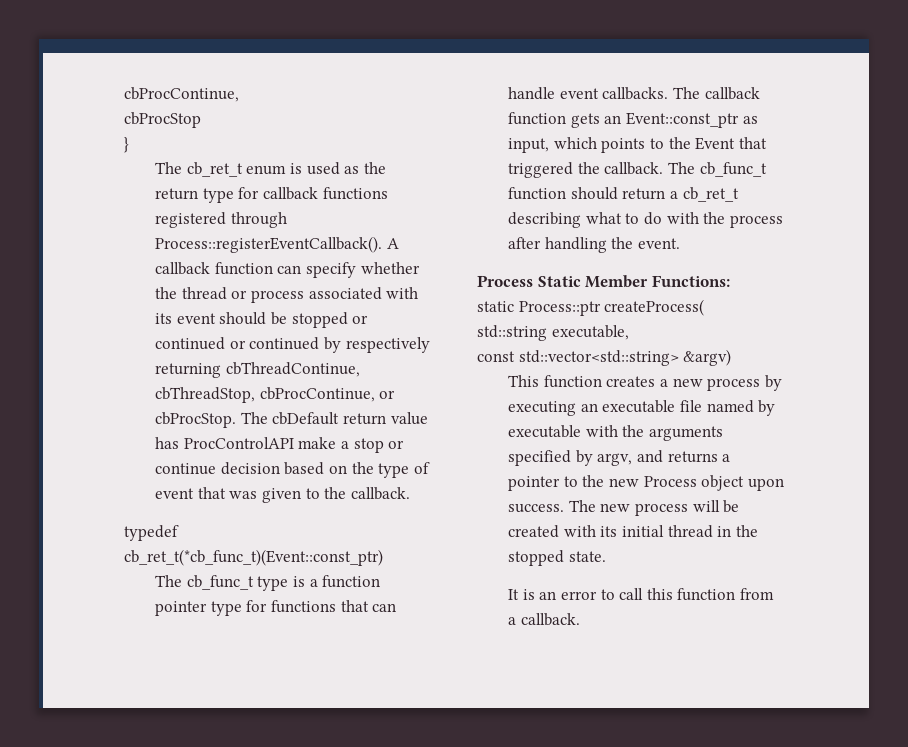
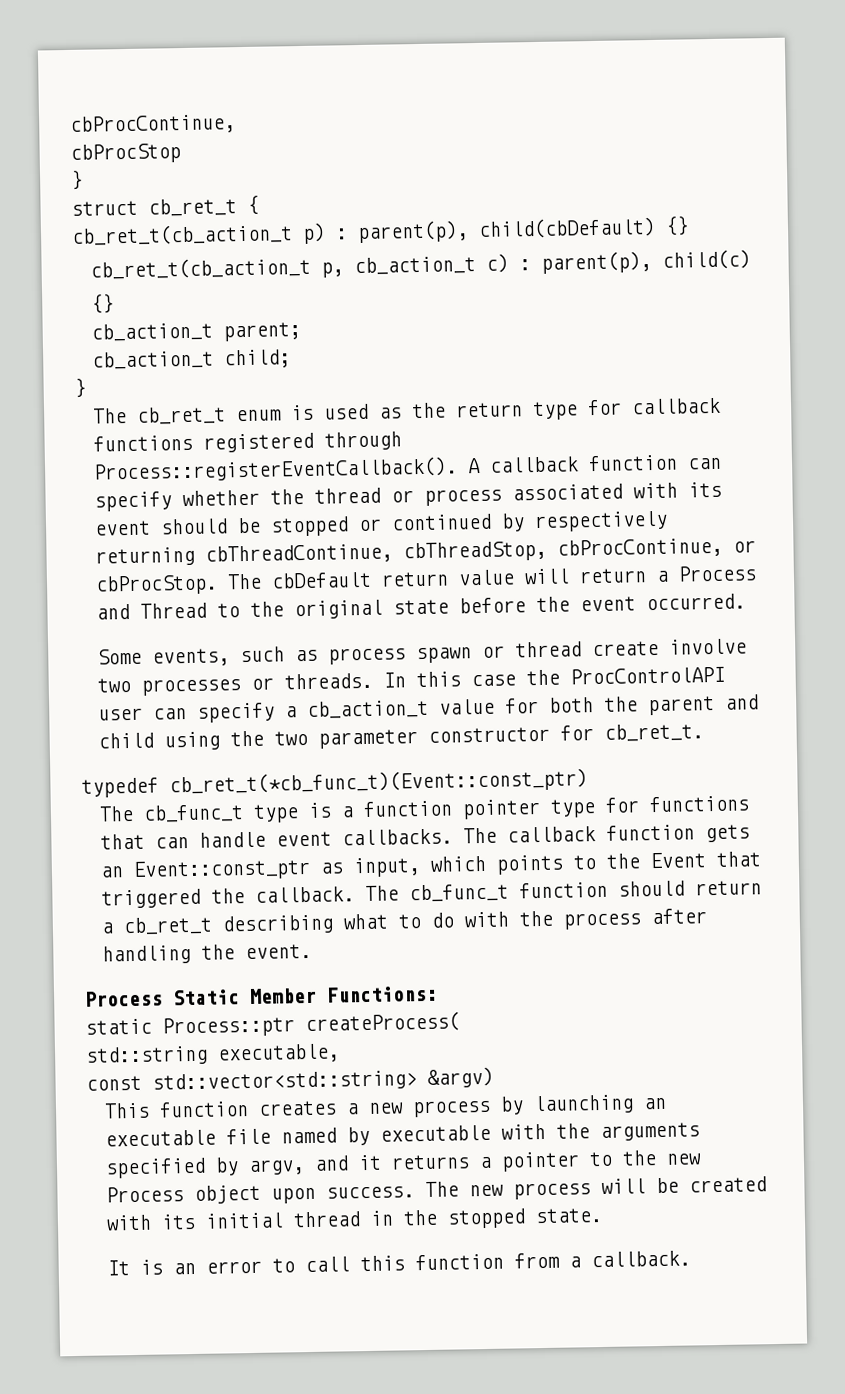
+ struct cb_ret_t {
+ cb_ret_t(cb_action_t p) : parent(p), child(cbDefault) {}
+ cb_ret_t(cb_action_t p, cb_action_t c) : parent(p), child(c)
+ {}
+ cb_action_t parent;
+ cb_action_t child;
+ }
- A callback function can specify whether the thread or process associated with its event should be stopped or continued or continued by respectively returning cbThreadContinue, cbThreadStop, cbProcContinue, or cbProcStop.
+ A callback function can specify whether the thread or process associated with its event should be stopped or continued by respectively returning cbThreadContinue, cbThreadStop, cbProcContinue, or cbProcStop.
- The cbDefault return value has ProcControlAPI make a stop or continue decision based on the type of event that was given to the callback.
+ The cbDefault return value will return a Process and Thread to the original state before the event occurred.
+ Some events, such as process spawn or thread create involve two processes or threads. In this case the ProcControlAPI user can specify a cb_action_t value for both the parent and child using the two parameter constructor for cb_ret_t.
- This function creates a new process by executing an executable file named by executable with the arguments specified by argv, and returns a pointer to the new Process object upon success.
+ This function creates a new process by launching an executable file named by executable with the arguments specified by argv, and it returns a pointer to the new Process object upon success.

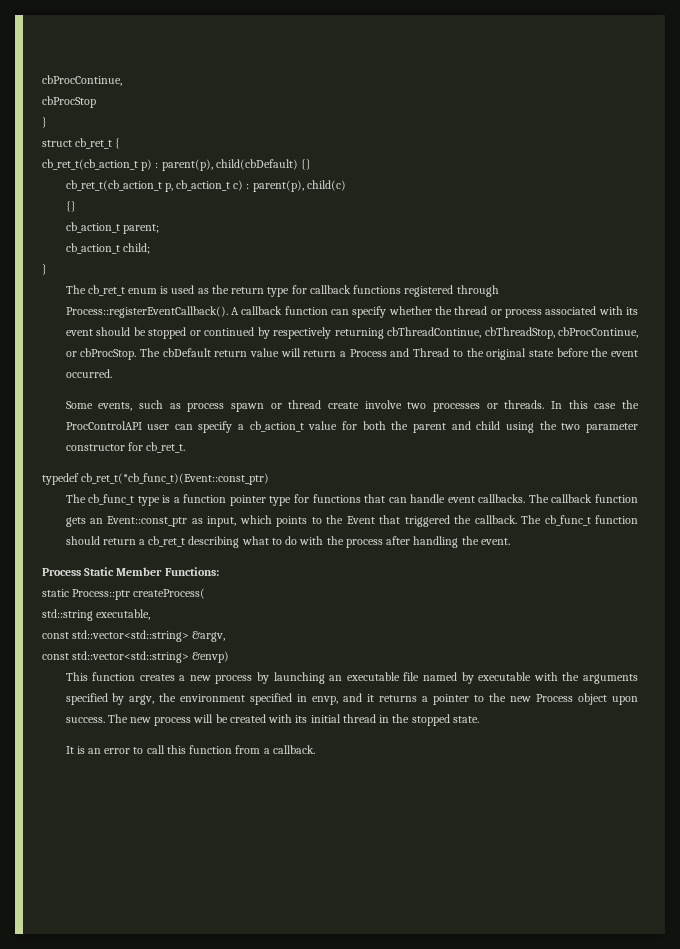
- const std::vector<std::string> &argv)
+ const std::vector<std::string> &argv,
+ const std::vector<std::string> &envp)
- This function creates a new process by launching an executable file named by executable with the arguments specified by argv, and it returns a pointer to the new Process object upon success.
+ This function creates a new process by launching an executable file named by executable with the arguments specified by argv, the environment specified in envp, and it returns a pointer to the new Process object upon success.

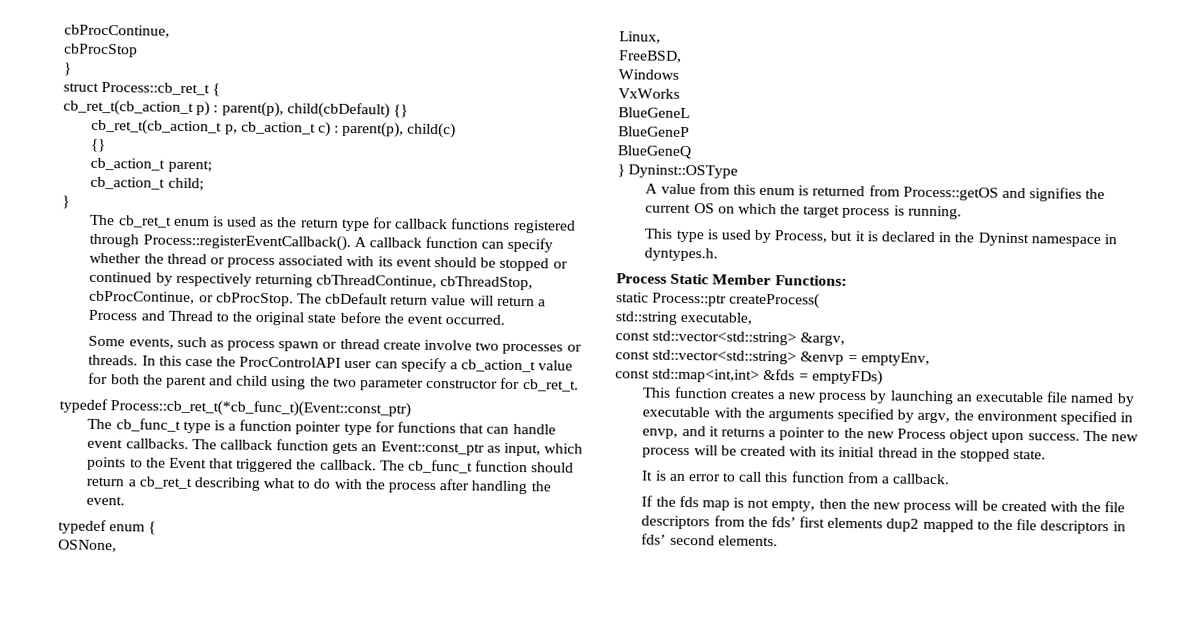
- struct cb_ret_t {
+ struct Process::cb_ret_t {
- typedef cb_ret_t(*cb_func_t)(Event::const_ptr)
+ typedef Process::cb_ret_t(*cb_func_t)(Event::const_ptr)
+ typedef enum {
+ OSNone,
+ Linux,
+ FreeBSD,
+ Windows
+ VxWorks
+ BlueGeneL
+ BlueGeneP
+ BlueGeneQ
+ } Dyninst::OSType
+ A value from this enum is returned from Process::getOS and signifies the current OS on which the target process is running.
+ This type is used by Process, but it is declared in the Dyninst namespace in dyntypes.h.
- const std::vector<std::string> &envp)
+ const std::vector<std::string> &envp = emptyEnv,
+ const std::map<int,int> &fds = emptyFDs)
+ If the fds map is not empty, then the new process will be created with the file descriptors from the fds’ first elements dup2 mapped to the file descriptors in fds’ second elements.

